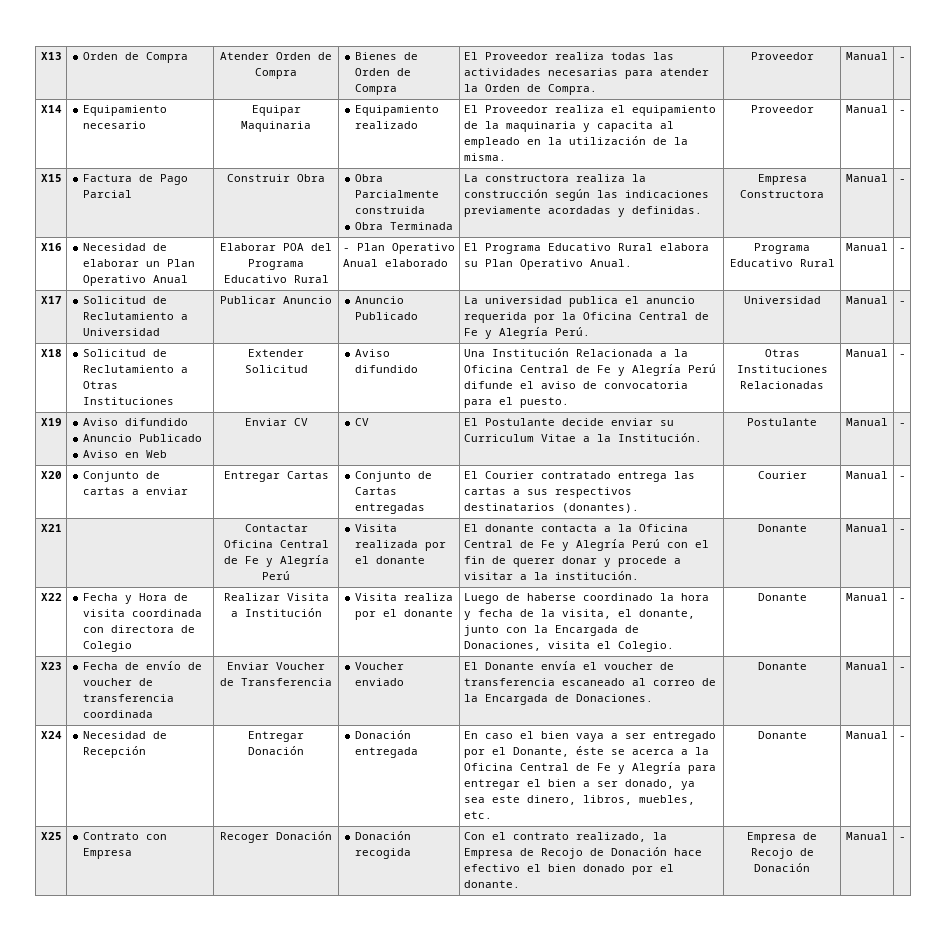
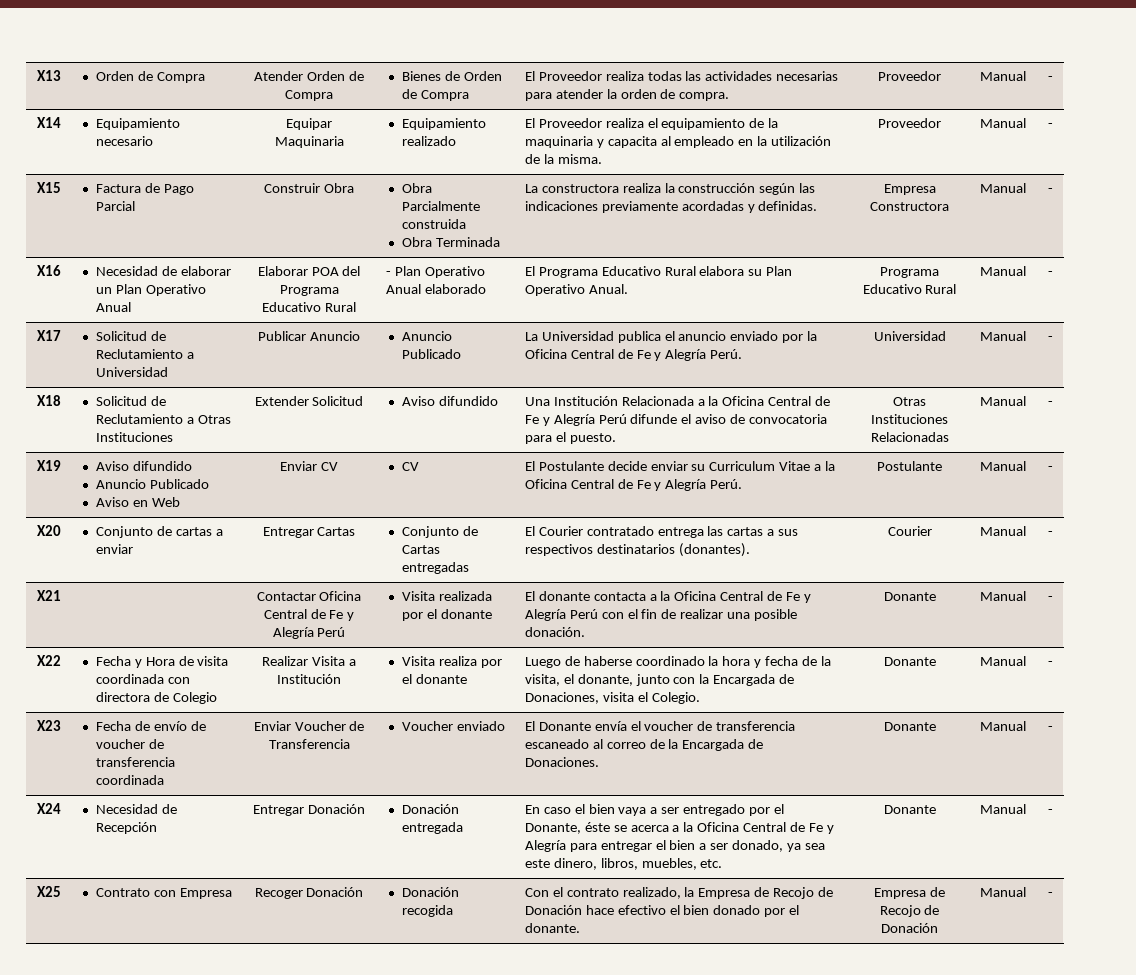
- X13 | Orden de Compra | Atender Orden de Compra | Bienes de Orden de Compra | El Proveedor realiza todas las actividades necesarias para atender la Orden de Compra. | Proveedor | Manual | -
+ X13 | Orden de Compra | Atender Orden de Compra | Bienes de Orden de Compra | El Proveedor realiza todas las actividades necesarias para atender la orden de compra. | Proveedor | Manual | -
- X17 | Solicitud de Reclutamiento a Universidad | Publicar Anuncio | Anuncio Publicado | La universidad publica el anuncio requerida por la Oficina Central de Fe y Alegría Perú. | Universidad | Manual | -
+ X17 | Solicitud de Reclutamiento a Universidad | Publicar Anuncio | Anuncio Publicado | La Universidad publica el anuncio enviado por la Oficina Central de Fe y Alegría Perú. | Universidad | Manual | -
  X19 | Aviso difundido
  Anuncio Publicado
- Aviso en Web | Enviar CV | CV | El Postulante decide enviar su Curriculum Vitae a la Institución. | Postulante | Manual | -
+ Aviso en Web | Enviar CV | CV | El Postulante decide enviar su Curriculum Vitae a la Oficina Central de Fe y Alegría Perú. | Postulante | Manual | -
- El donante contacta a la Oficina Central de Fe y Alegría Perú con el fin de querer donar y procede a visitar a la institución.
+ El donante contacta a la Oficina Central de Fe y Alegría Perú con el fin de realizar una posible donación.

